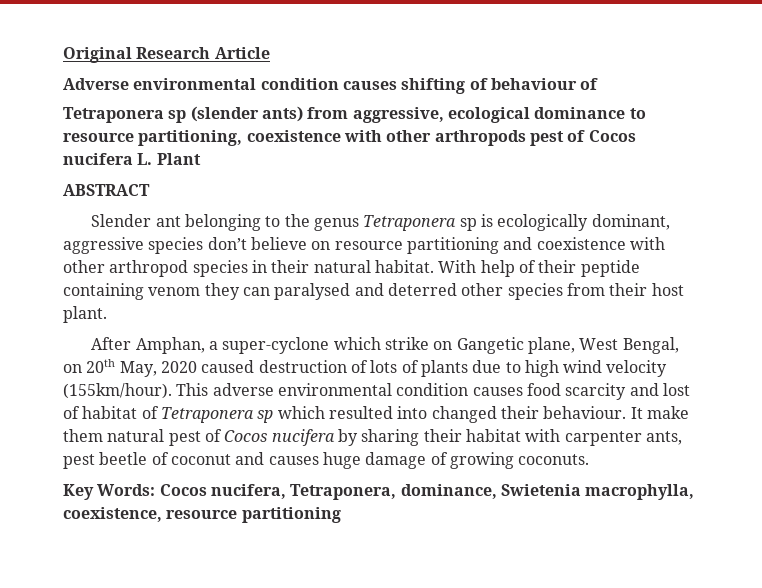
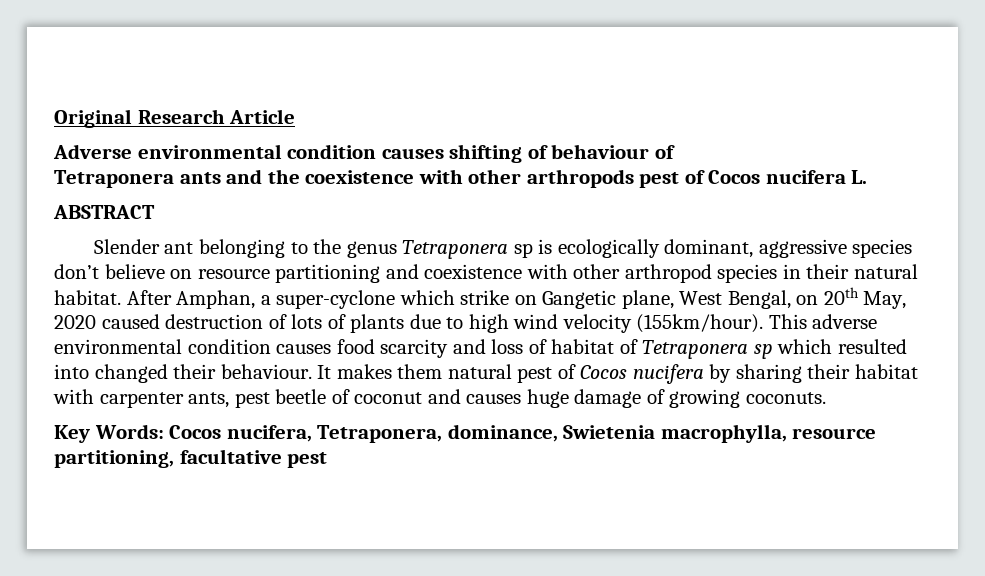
- Tetraponera sp (slender ants) from aggressive, ecological dominance to resource partitioning, coexistence with other arthropods pest of Cocos nucifera L. Plant
+ Tetraponera ants and the coexistence with other arthropods pest of Cocos nucifera L.
- Slender ant belonging to the genus Tetraponera sp is ecologically dominant, aggressive species don’t believe on resource partitioning and coexistence with other arthropod species in their natural habitat. With help of their peptide containing venom they can paralysed and deterred other species from their host plant.
- After Amphan, a super-cyclone which strike on Gangetic plane, West Bengal, on 20th May, 2020 caused destruction of lots of plants due to high wind velocity (155km/hour).
+ Slender ant belonging to the genus Tetraponera sp is ecologically dominant, aggressive species don’t believe on resource partitioning and coexistence with other arthropod species in their natural habitat. After Amphan, a super-cyclone which strike on Gangetic plane, West Bengal, on 20th May, 2020 caused destruction of lots of plants due to high wind velocity (155km/hour).
- This adverse environmental condition causes food scarcity and lost of habitat of Tetraponera sp which resulted into changed their behaviour.
+ This adverse environmental condition causes food scarcity and loss of habitat of Tetraponera sp which resulted into changed their behaviour.
- It make them natural pest of Cocos nucifera by sharing their habitat with carpenter ants, pest beetle of coconut and causes huge damage of growing coconuts.
+ It makes them natural pest of Cocos nucifera by sharing their habitat with carpenter ants, pest beetle of coconut and causes huge damage of growing coconuts.
- Key Words: Cocos nucifera, Tetraponera, dominance, Swietenia macrophylla, coexistence, resource partitioning
+ Key Words: Cocos nucifera, Tetraponera, dominance, Swietenia macrophylla, resource partitioning, facultative pest

